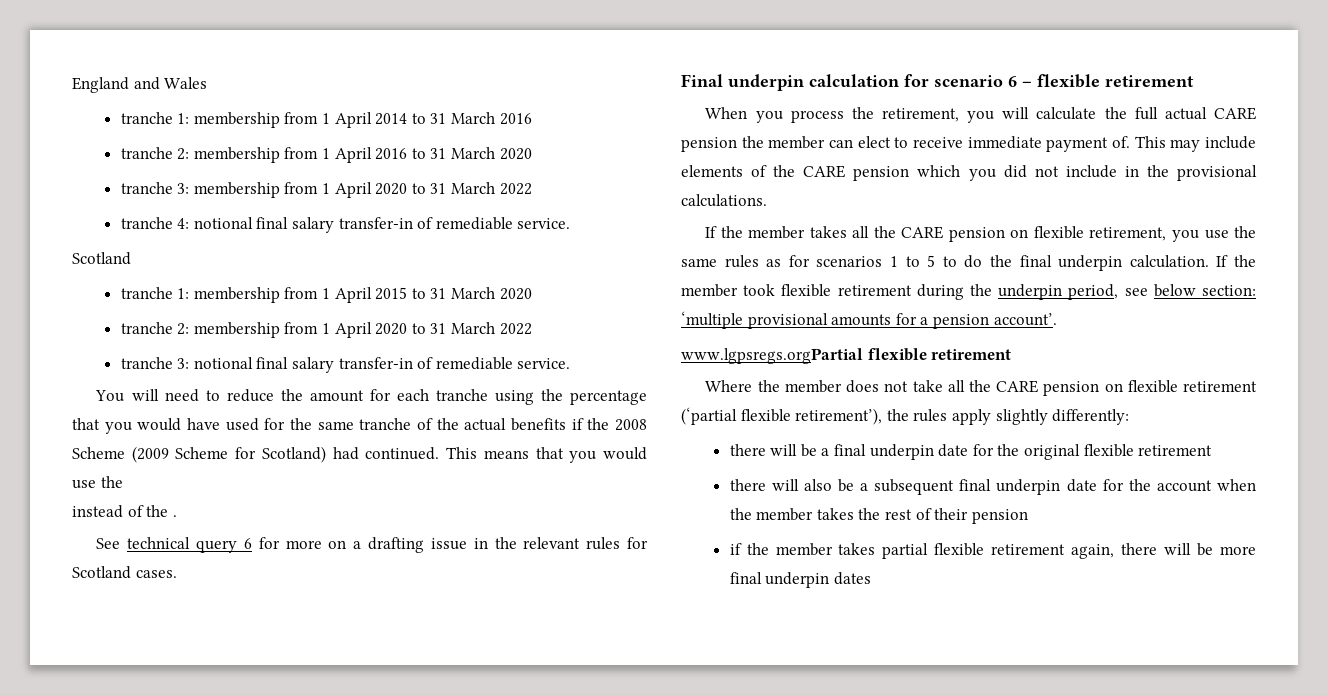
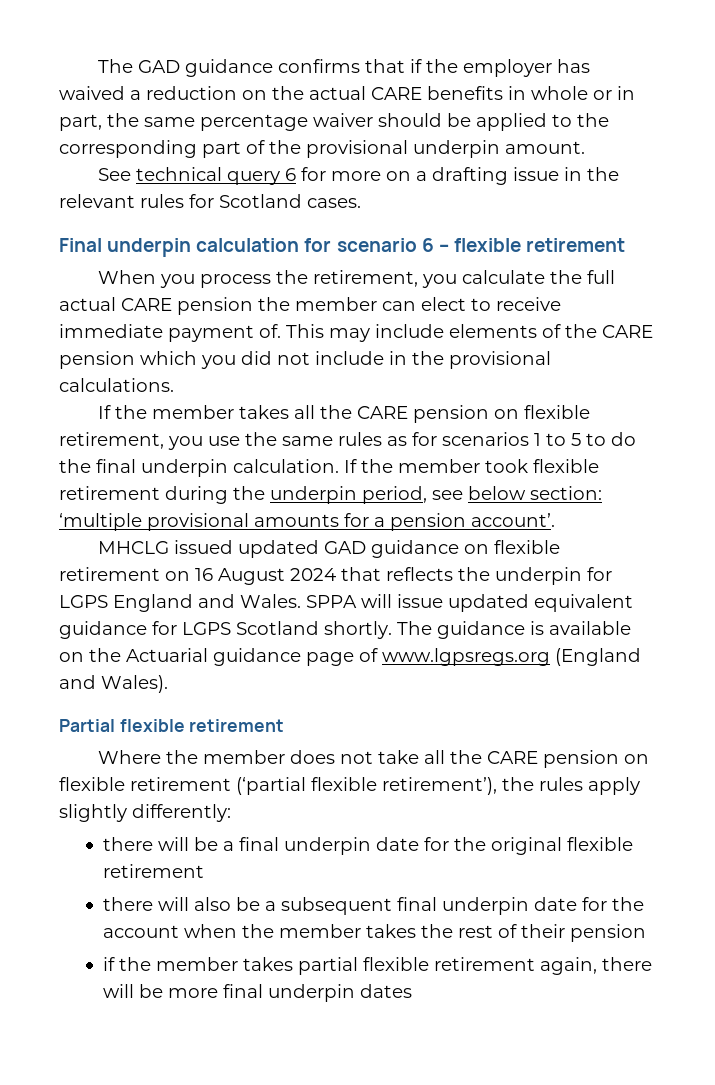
- England and Wales
- tranche 1: membership from 1 April 2014 to 31 March 2016
- tranche 2: membership from 1 April 2016 to 31 March 2020
- tranche 3: membership from 1 April 2020 to 31 March 2022
- tranche 4: notional final salary transfer-in of remediable service.
- Scotland
- tranche 1: membership from 1 April 2015 to 31 March 2020
- tranche 2: membership from 1 April 2020 to 31 March 2022
- tranche 3: notional final salary transfer-in of remediable service.
- You will need to reduce the amount for each tranche using the percentage that you would have used for the same tranche of the actual benefits if the 2008 Scheme (2009 Scheme for Scotland) had continued. This means that you would use the
- instead of the .
+ The GAD guidance confirms that if the employer has waived a reduction on the actual CARE benefits in whole or in part, the same percentage waiver should be applied to the corresponding part of the provisional underpin amount.
- When you process the retirement, you will calculate the full actual CARE pension the member can elect to receive immediate payment of.
+ When you process the retirement, you calculate the full actual CARE pension the member can elect to receive immediate payment of.
- www.lgpsregs.orgPartial flexible retirement
+ MHCLG issued updated GAD guidance on flexible retirement on 16 August 2024 that reflects the underpin for LGPS England and Wales. SPPA will issue updated equivalent guidance for LGPS Scotland shortly. The guidance is available on the Actuarial guidance page of www.lgpsregs.org (England and Wales).
+ Partial flexible retirement

